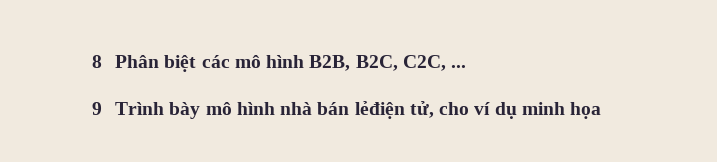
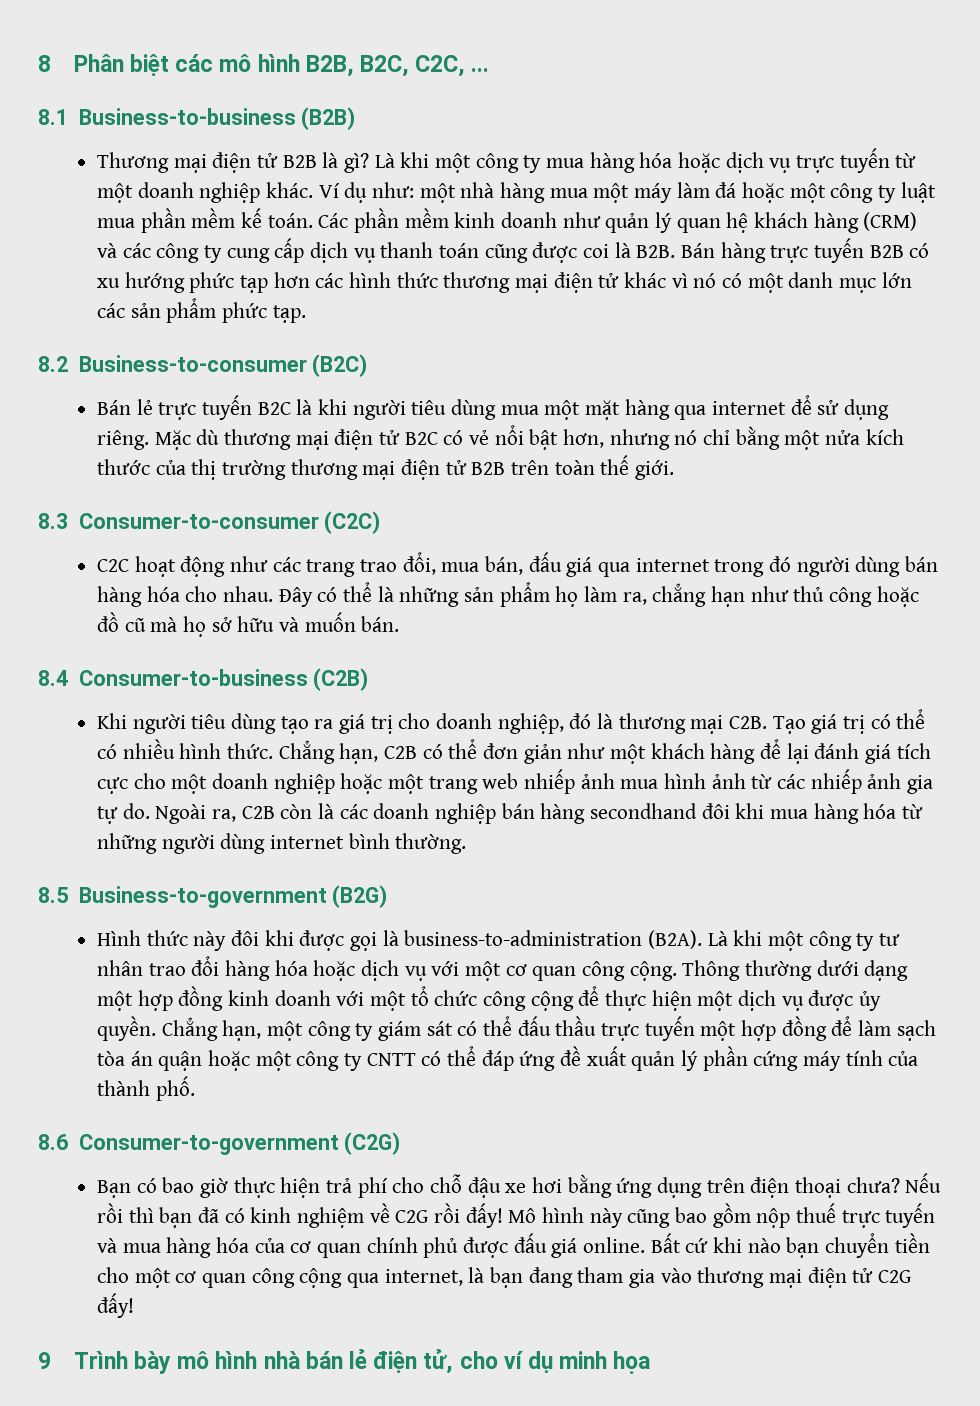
+ 8.1 Business-to-business (B2B)
+ Thương mại điện tử B2B là gì? Là khi một công ty mua hàng hóa hoặc dịch vụ trực tuyến từ một doanh nghiệp khác. Ví dụ như: một nhà hàng mua một máy làm đá hoặc một công ty luật mua phần mềm kế toán. Các phần mềm kinh doanh như quản lý quan hệ khách hàng (CRM) và các công ty cung cấp dịch vụ thanh toán cũng được coi là B2B. Bán hàng trực tuyến B2B có xu hướng phức tạp hơn các hình thức thương mại điện tử khác vì nó có một danh mục lớn các sản phẩm phức tạp.
+ 8.2 Business-to-consumer (B2C)
+ Bán lẻ trực tuyến B2C là khi người tiêu dùng mua một mặt hàng qua internet để sử dụng riêng. Mặc dù thương mại điện tử B2C có vẻ nổi bật hơn, nhưng nó chỉ bằng một nửa kích thước của thị trường thương mại điện tử B2B trên toàn thế giới.
+ 8.3 Consumer-to-consumer (C2C)
+ C2C hoạt động như các trang trao đổi, mua bán, đấu giá qua internet trong đó người dùng bán hàng hóa cho nhau. Đây có thể là những sản phẩm họ làm ra, chẳng hạn như thủ công hoặc đồ cũ mà họ sở hữu và muốn bán.
+ 8.4 Consumer-to-business (C2B)
+ Khi người tiêu dùng tạo ra giá trị cho doanh nghiệp, đó là thương mại C2B. Tạo giá trị có thể có nhiều hình thức. Chẳng hạn, C2B có thể đơn giản như một khách hàng để lại đánh giá tích cực cho một doanh nghiệp hoặc một trang web nhiếp ảnh mua hình ảnh từ các nhiếp ảnh gia tự do. Ngoài ra, C2B còn là các doanh nghiệp bán hàng secondhand đôi khi mua hàng hóa từ những người dùng internet bình thường.
+ 8.5 Business-to-government (B2G)
+ Hình thức này đôi khi được gọi là business-to-administration (B2A). Là khi một công ty tư nhân trao đổi hàng hóa hoặc dịch vụ với một cơ quan công cộng. Thông thường dưới dạng một hợp đồng kinh doanh với một tổ chức công cộng để thực hiện một dịch vụ được ủy quyền. Chẳng hạn, một công ty giám sát có thể đấu thầu trực tuyến một hợp đồng để làm sạch tòa án quận hoặc một công ty CNTT có thể đáp ứng đề xuất quản lý phần cứng máy tính của thành phố.
+ 8.6 Consumer-to-government (C2G)
+ Bạn có bao giờ thực hiện trả phí cho chỗ đậu xe hơi bằng ứng dụng trên điện thoại chưa? Nếu rồi thì bạn đã có kinh nghiệm về C2G rồi đấy! Mô hình này cũng bao gồm nộp thuế trực tuyến và mua hàng hóa của cơ quan chính phủ được đấu giá online. Bất cứ khi nào bạn chuyển tiền cho một cơ quan công cộng qua internet, là bạn đang tham gia vào thương mại điện tử C2G đấy!
- 9 Trình bày mô hình nhà bán lẻđiện tử, cho ví dụ minh họa
+ 9 Trình bày mô hình nhà bán lẻ điện tử, cho ví dụ minh họa

